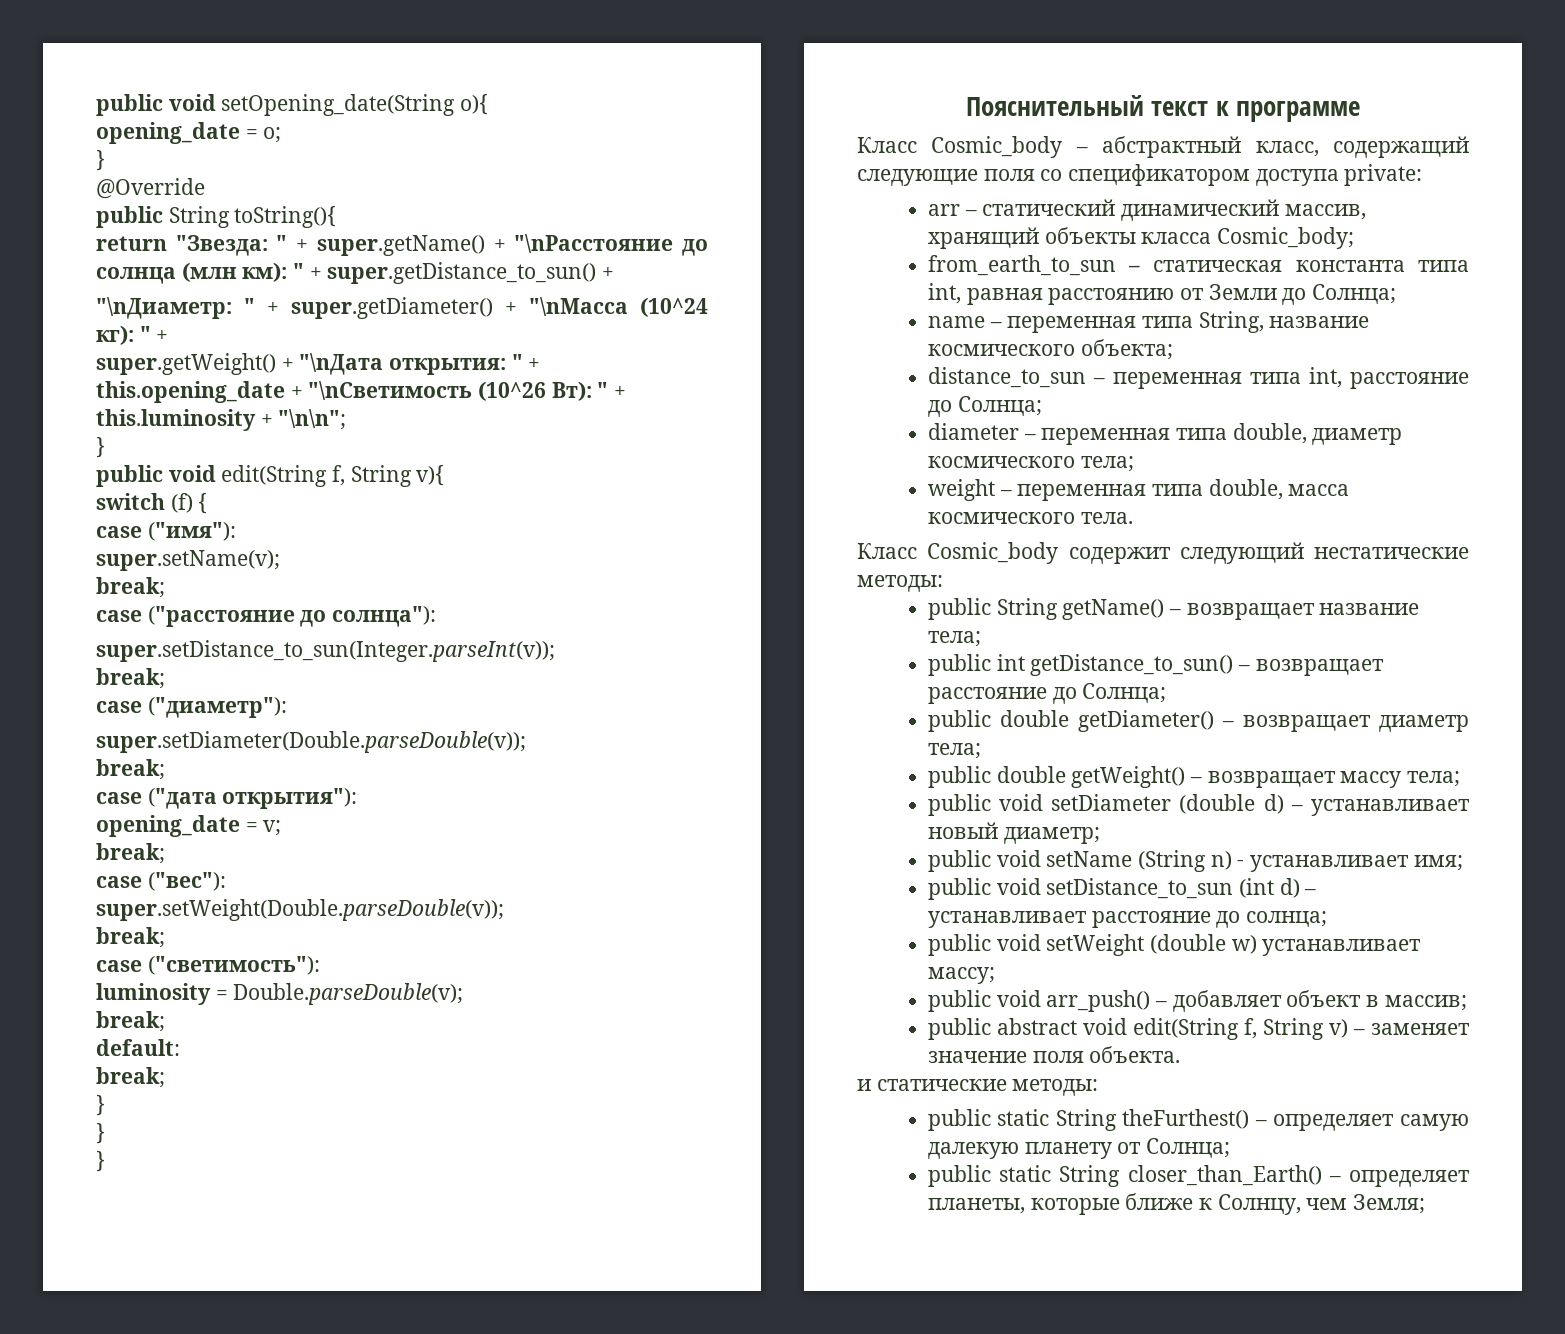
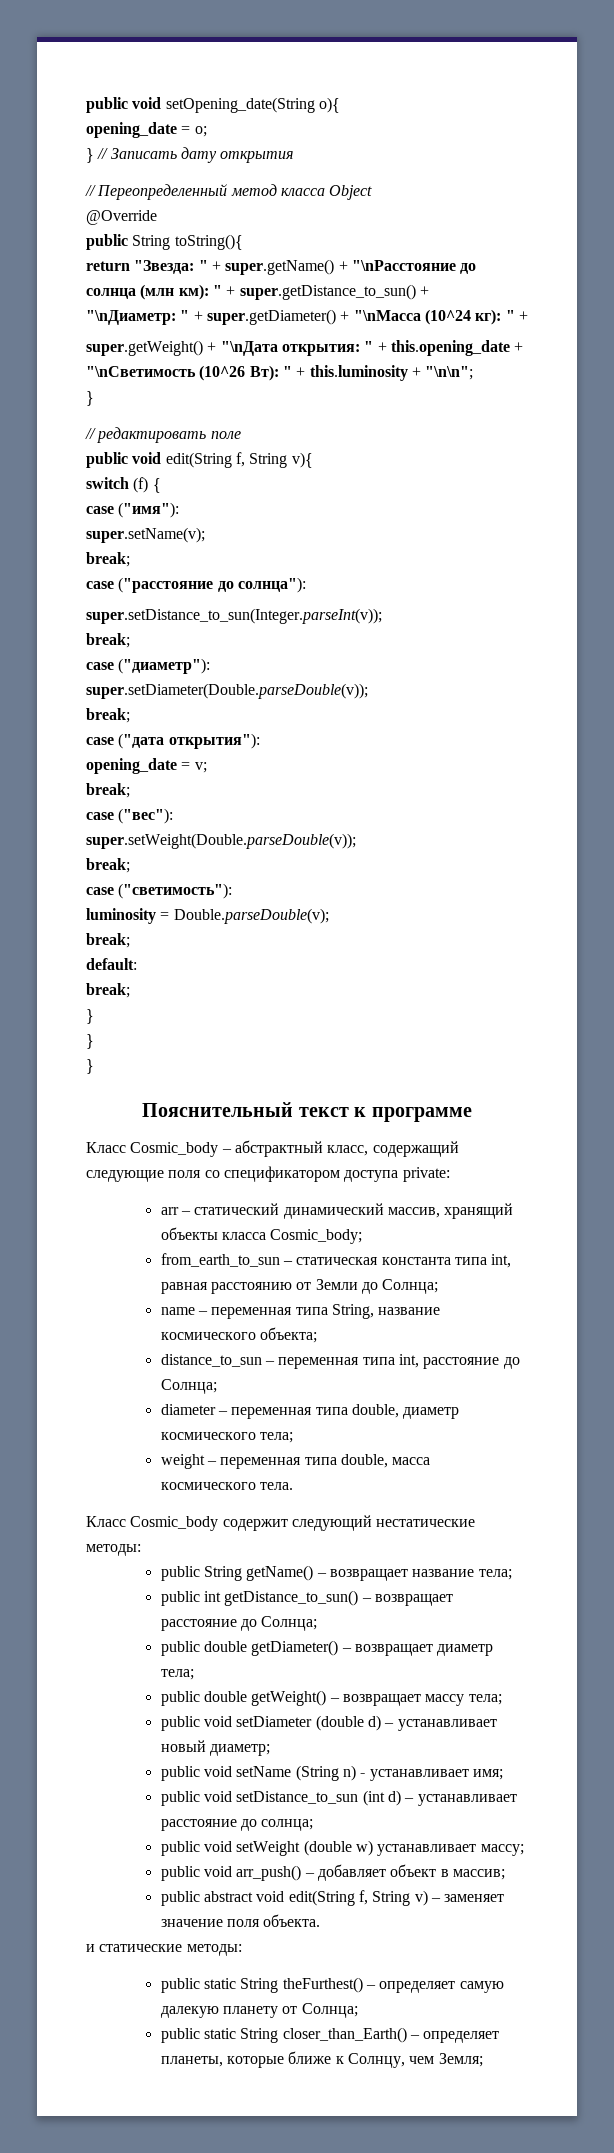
  opening_date = o;
- }
+ } // Записать дату открытия
+ // Переопределенный метод класса Object
+ // редактировать поле

